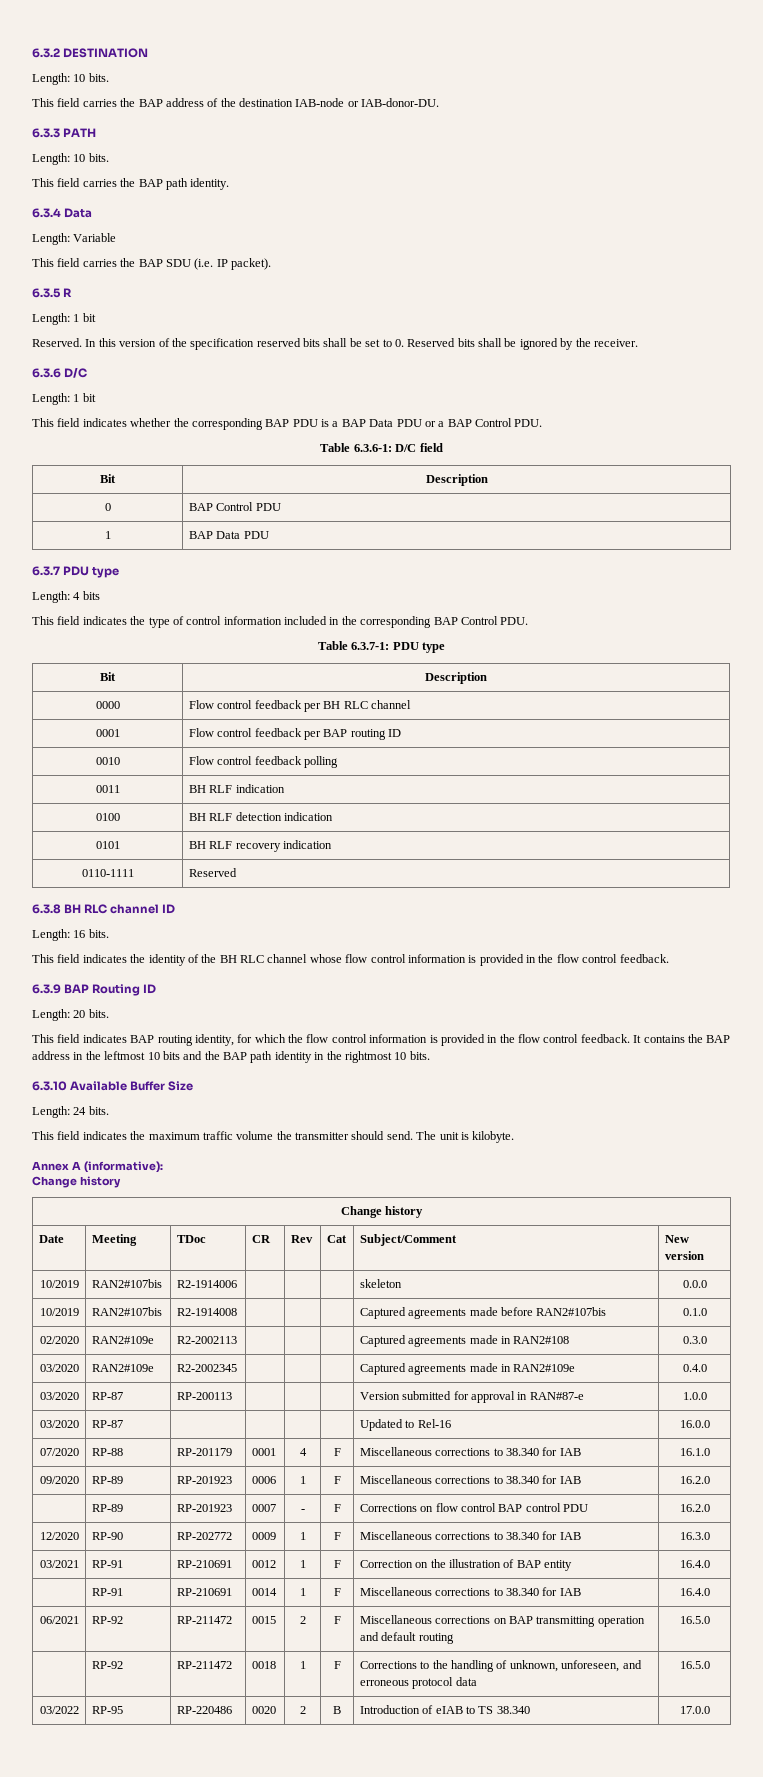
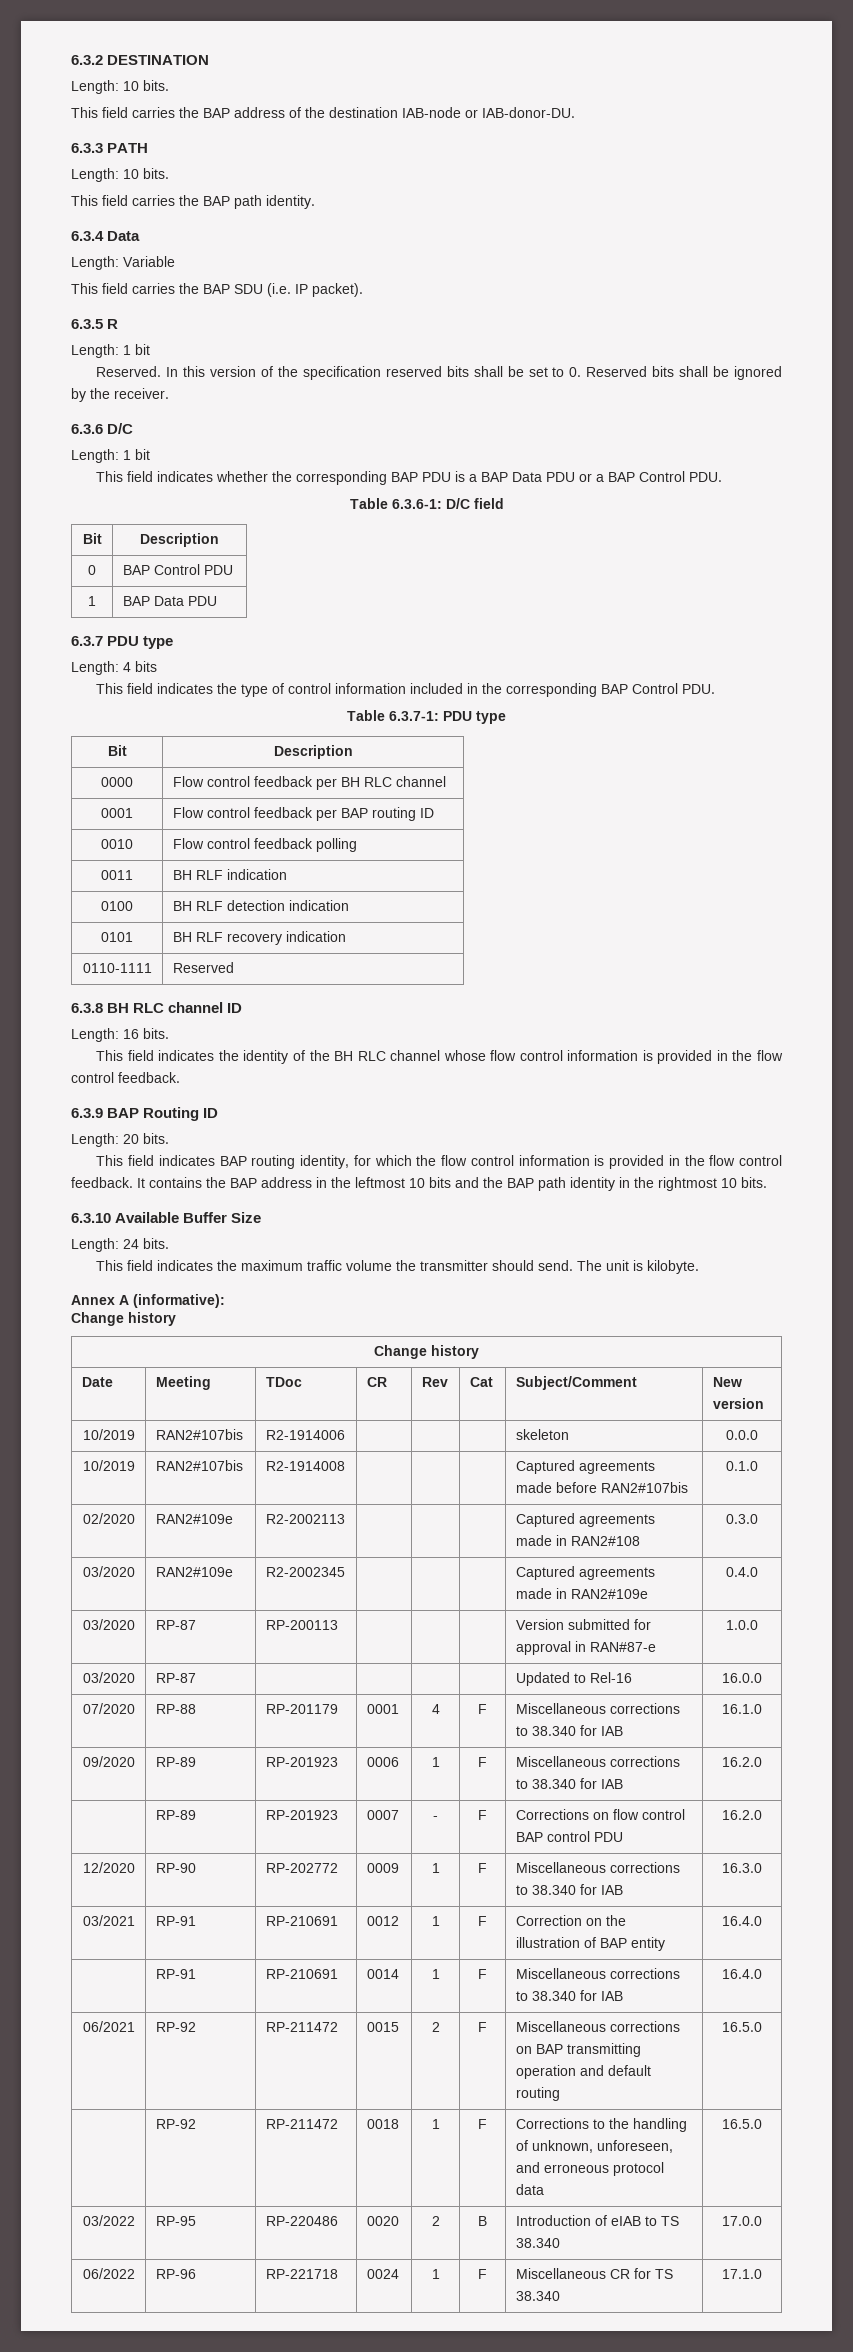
+ 06/2022 | RP-96 | RP-221718 | 0024 | 1 | F | Miscellaneous CR for TS 38.340 | 17.1.0

